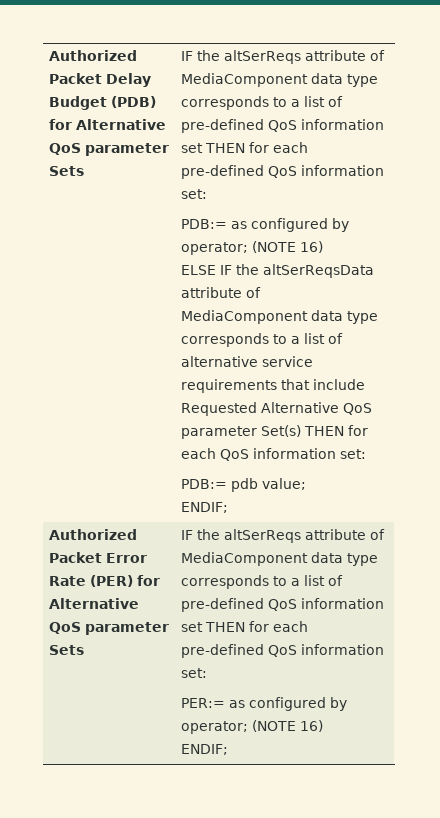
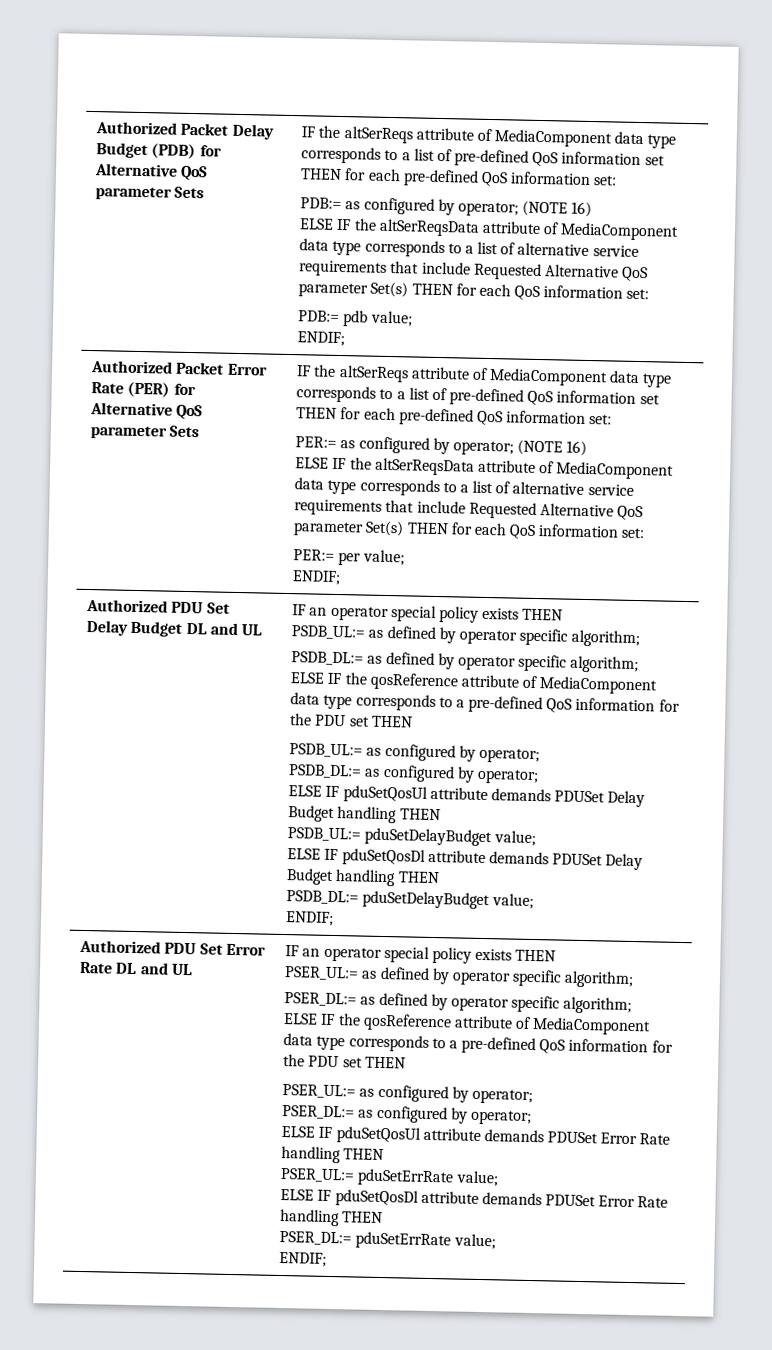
  PER:= as configured by operator; (NOTE 16)
+ ELSE IF the altSerReqsData attribute of MediaComponent data type corresponds to a list of alternative service requirements that include Requested Alternative QoS parameter Set(s) THEN for each QoS information set:
+ PER:= per value;
+ ENDIF;
+ Authorized PDU Set Delay Budget DL and UL | IF an operator special policy exists THEN
+ PSDB_UL:= as defined by operator specific algorithm;
+ PSDB_DL:= as defined by operator specific algorithm;
+ ELSE IF the qosReference attribute of MediaComponent data type corresponds to a pre-defined QoS information for the PDU set THEN
+ PSDB_UL:= as configured by operator;
+ PSDB_DL:= as configured by operator;
+ ELSE IF pduSetQosUl attribute demands PDUSet Delay Budget handling THEN
+ PSDB_UL:= pduSetDelayBudget value;
+ ELSE IF pduSetQosDl attribute demands PDUSet Delay Budget handling THEN
+ PSDB_DL:= pduSetDelayBudget value;
+ ENDIF;
+ Authorized PDU Set Error Rate DL and UL | IF an operator special policy exists THEN
+ PSER_UL:= as defined by operator specific algorithm;
+ PSER_DL:= as defined by operator specific algorithm;
+ ELSE IF the qosReference attribute of MediaComponent data type corresponds to a pre-defined QoS information for the PDU set THEN
+ PSER_UL:= as configured by operator;
+ PSER_DL:= as configured by operator;
+ ELSE IF pduSetQosUl attribute demands PDUSet Error Rate handling THEN
+ PSER_UL:= pduSetErrRate value;
+ ELSE IF pduSetQosDl attribute demands PDUSet Error Rate handling THEN
+ PSER_DL:= pduSetErrRate value;

